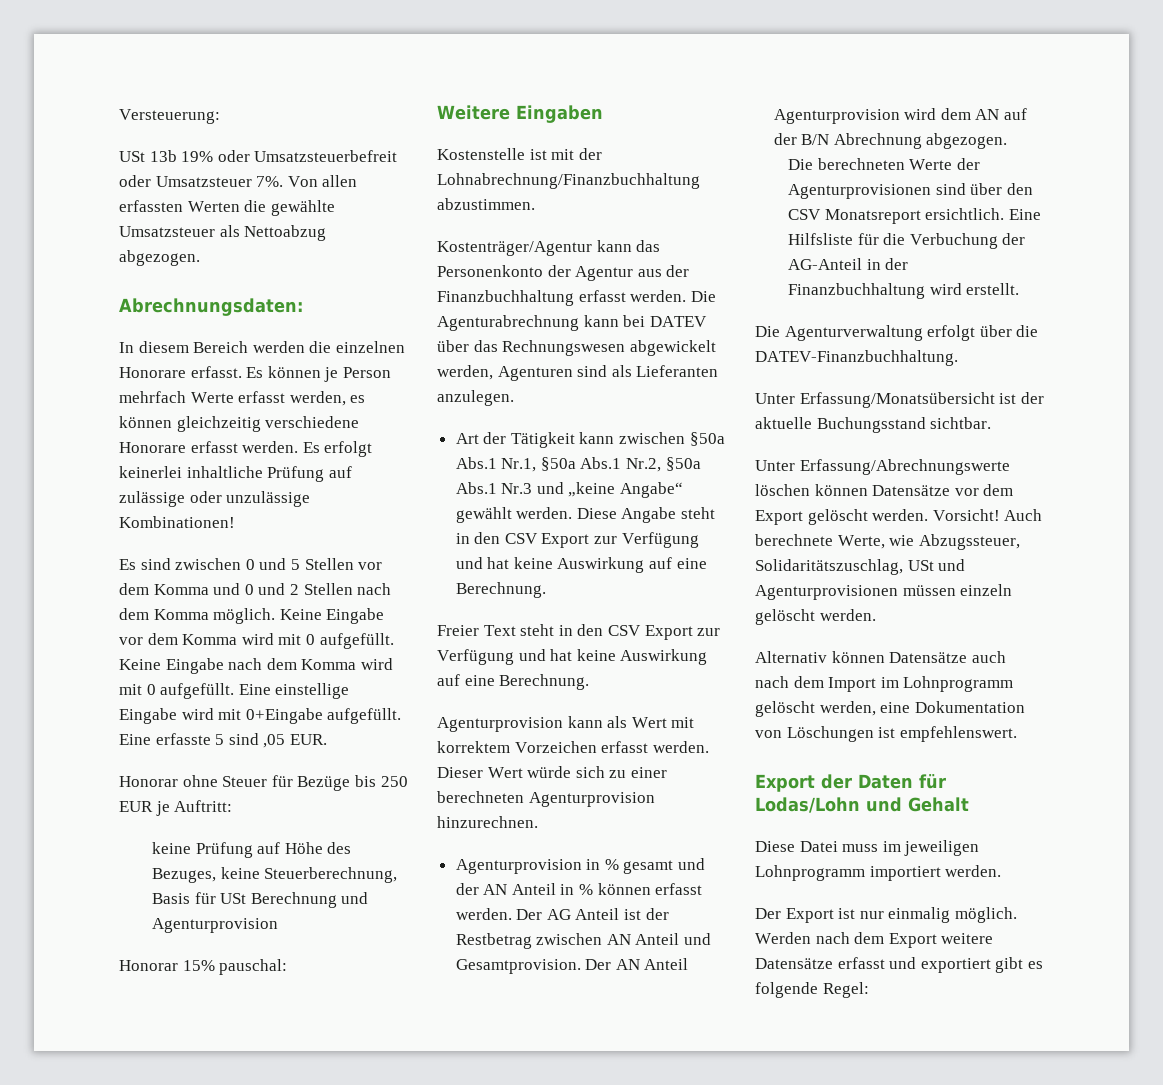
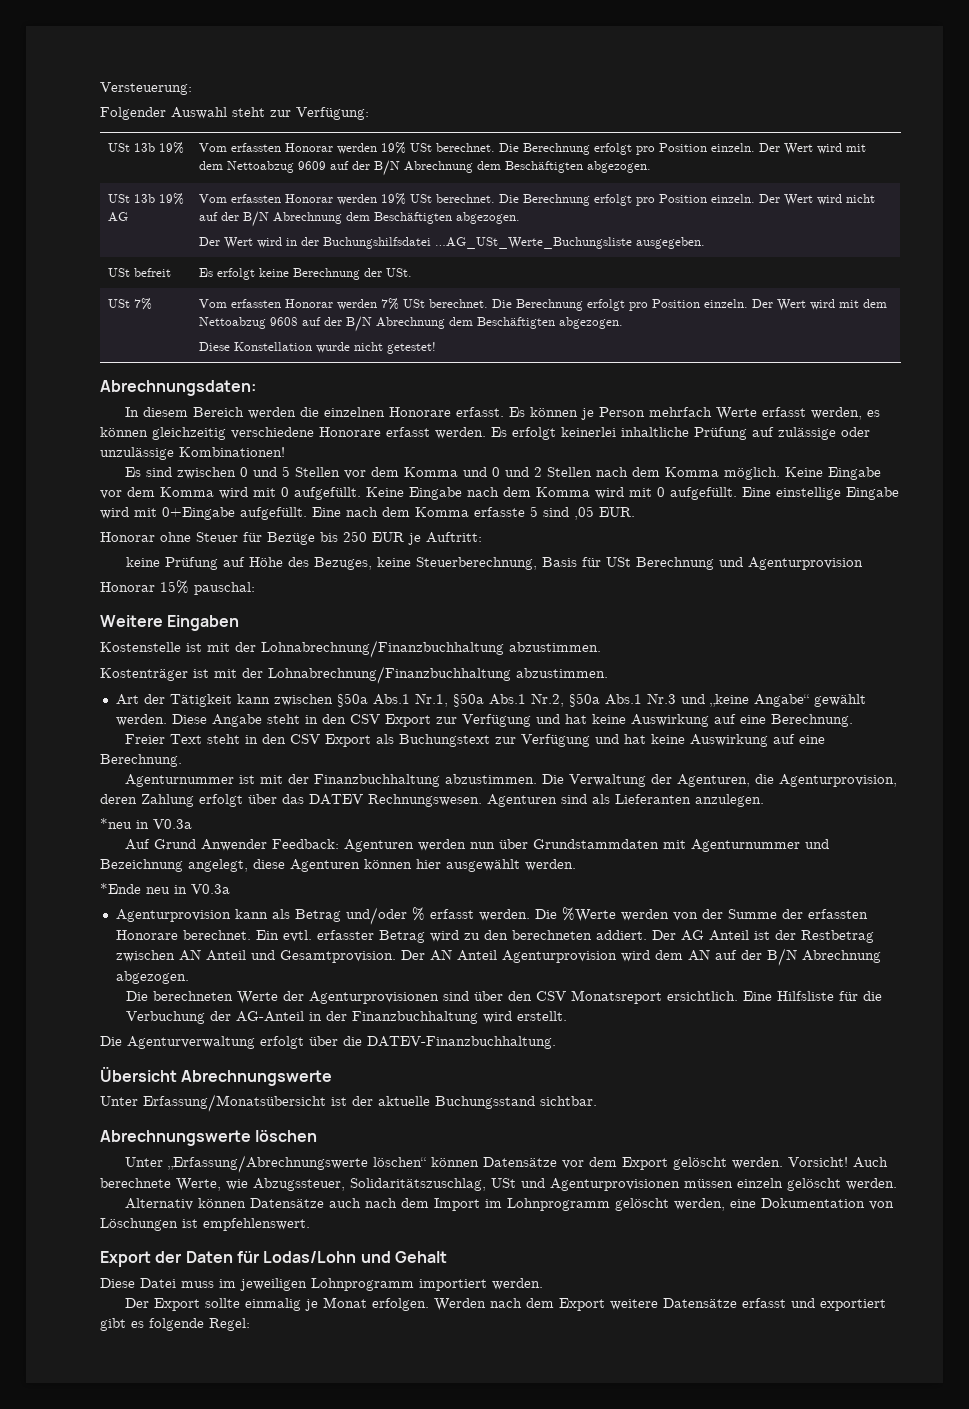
- USt 13b 19% oder Umsatzsteuerbefreit oder Umsatzsteuer 7%. Von allen erfassten Werten die gewählte Umsatzsteuer als Nettoabzug abgezogen.
+ Folgender Auswahl steht zur Verfügung:
+ USt 13b 19% | Vom erfassten Honorar werden 19% USt berechnet. Die Berechnung erfolgt pro Position einzeln. Der Wert wird mit dem Nettoabzug 9609 auf der B/N Abrechnung dem Beschäftigten abgezogen.
+ USt 13b 19% AG | Vom erfassten Honorar werden 19% USt berechnet. Die Berechnung erfolgt pro Position einzeln. Der Wert wird nicht auf der B/N Abrechnung dem Beschäftigten abgezogen.
+ Der Wert wird in der Buchungshilfsdatei …AG_USt_Werte_Buchungsliste ausgegeben.
+ USt befreit | Es erfolgt keine Berechnung der USt.
+ USt 7% | Vom erfassten Honorar werden 7% USt berechnet. Die Berechnung erfolgt pro Position einzeln. Der Wert wird mit dem Nettoabzug 9608 auf der B/N Abrechnung dem Beschäftigten abgezogen.
+ Diese Konstellation wurde nicht getestet!
- Eine erfasste 5 sind ,05 EUR.
+ Eine nach dem Komma erfasste 5 sind ,05 EUR.
- Kostenträger/Agentur kann das Personenkonto der Agentur aus der Finanzbuchhaltung erfasst werden. Die Agenturabrechnung kann bei DATEV über das Rechnungswesen abgewickelt werden, Agenturen sind als Lieferanten anzulegen.
+ Kostenträger ist mit der Lohnabrechnung/Finanzbuchhaltung abzustimmen.
- Freier Text steht in den CSV Export zur Verfügung und hat keine Auswirkung auf eine Berechnung.
- Agenturprovision kann als Wert mit korrektem Vorzeichen erfasst werden. Dieser Wert würde sich zu einer berechneten Agenturprovision hinzurechnen.
- Agenturprovision in % gesamt und der AN Anteil in % können erfasst werden.
+ Freier Text steht in den CSV Export als Buchungstext zur Verfügung und hat keine Auswirkung auf eine Berechnung.
+ Agenturnummer ist mit der Finanzbuchhaltung abzustimmen. Die Verwaltung der Agenturen, die Agenturprovision, deren Zahlung erfolgt über das DATEV Rechnungswesen. Agenturen sind als Lieferanten anzulegen.
+ *neu in V0.3a
+ Auf Grund Anwender Feedback: Agenturen werden nun über Grundstammdaten mit Agenturnummer und Bezeichnung angelegt, diese Agenturen können hier ausgewählt werden.
+ *Ende neu in V0.3a
+ Agenturprovision kann als Betrag und/oder % erfasst werden. Die %Werte werden von der Summe der erfassten Honorare berechnet. Ein evtl. erfasster Betrag wird zu den berechneten addiert.
+ Übersicht Abrechnungswerte
- Unter Erfassung/Abrechnungswerte löschen können Datensätze vor dem Export gelöscht werden.
+ Abrechnungswerte löschen
+ Unter „Erfassung/Abrechnungswerte löschen“ können Datensätze vor dem Export gelöscht werden.
- Der Export ist nur einmalig möglich.
+ Der Export sollte einmalig je Monat erfolgen.

